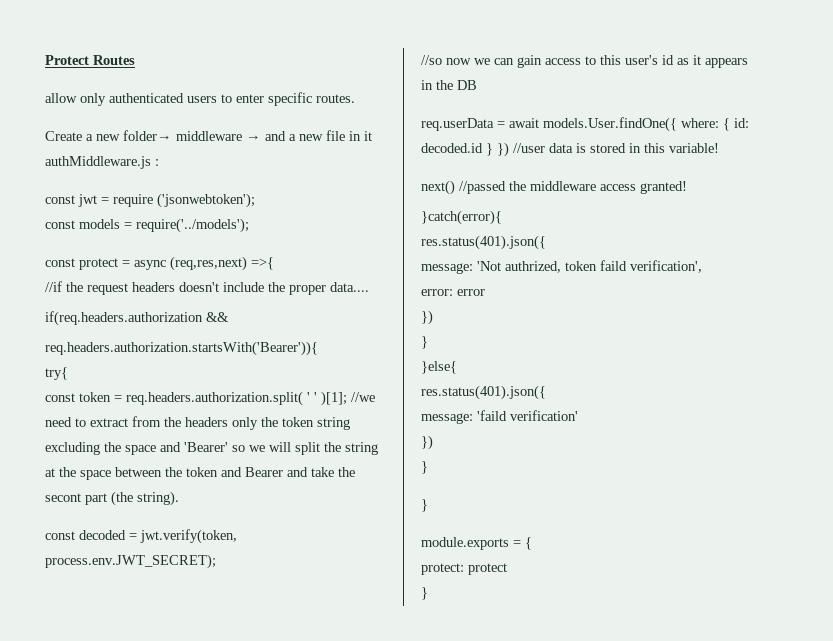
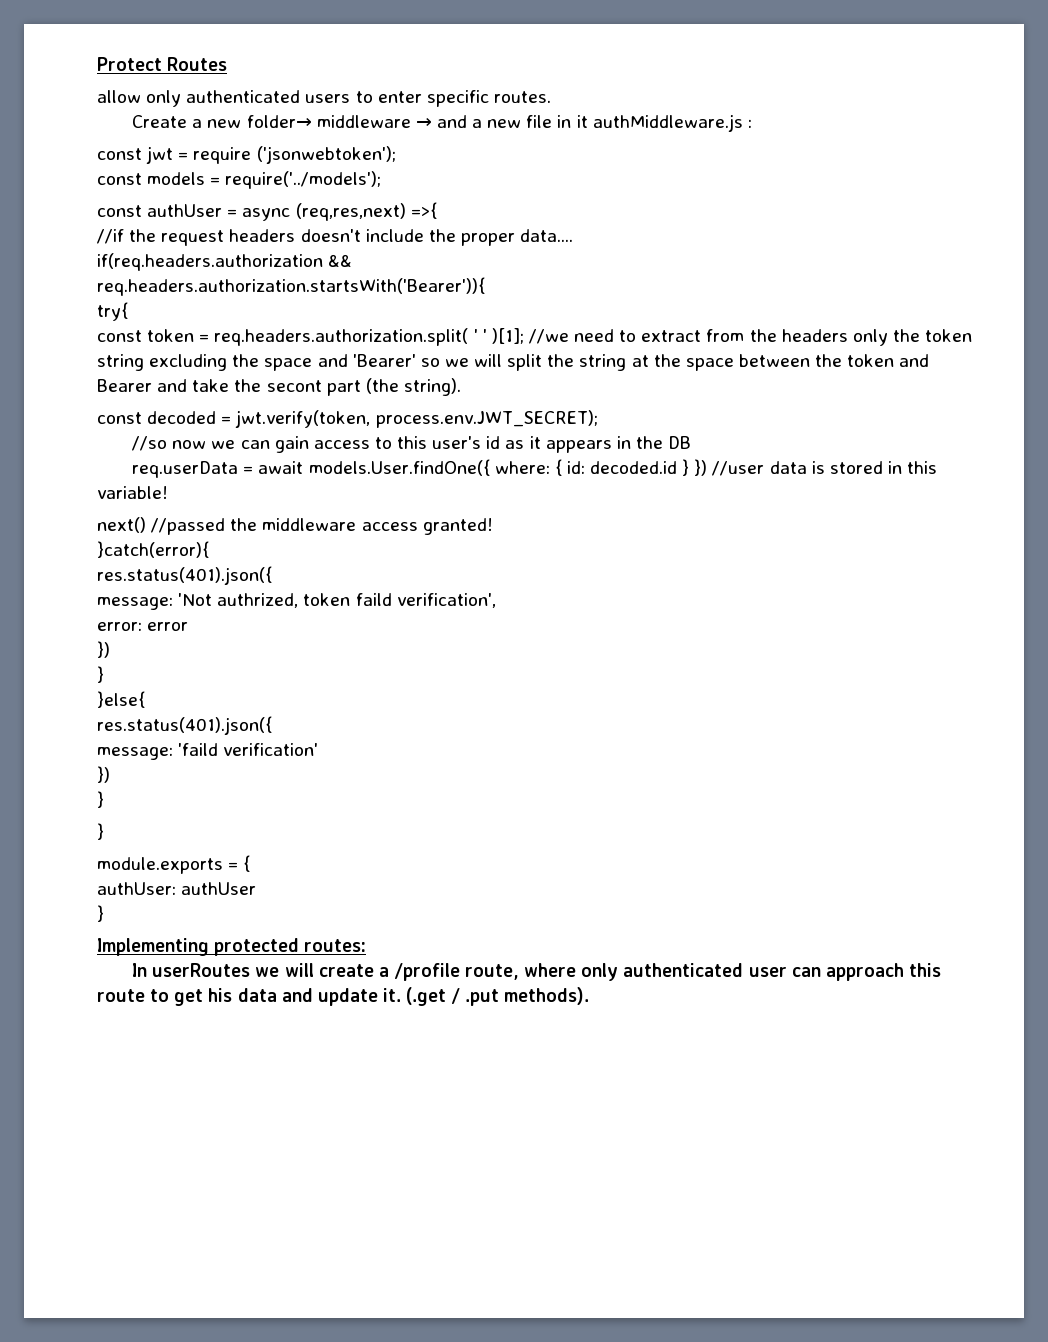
- const protect = async (req,res,next) =>{
+ const authUser = async (req,res,next) =>{
- protect: protect
+ authUser: authUser
  }
+ Implementing protected routes:
+ In userRoutes we will create a /profile route, where only authenticated user can approach this route to get his data and update it. (.get / .put methods).

